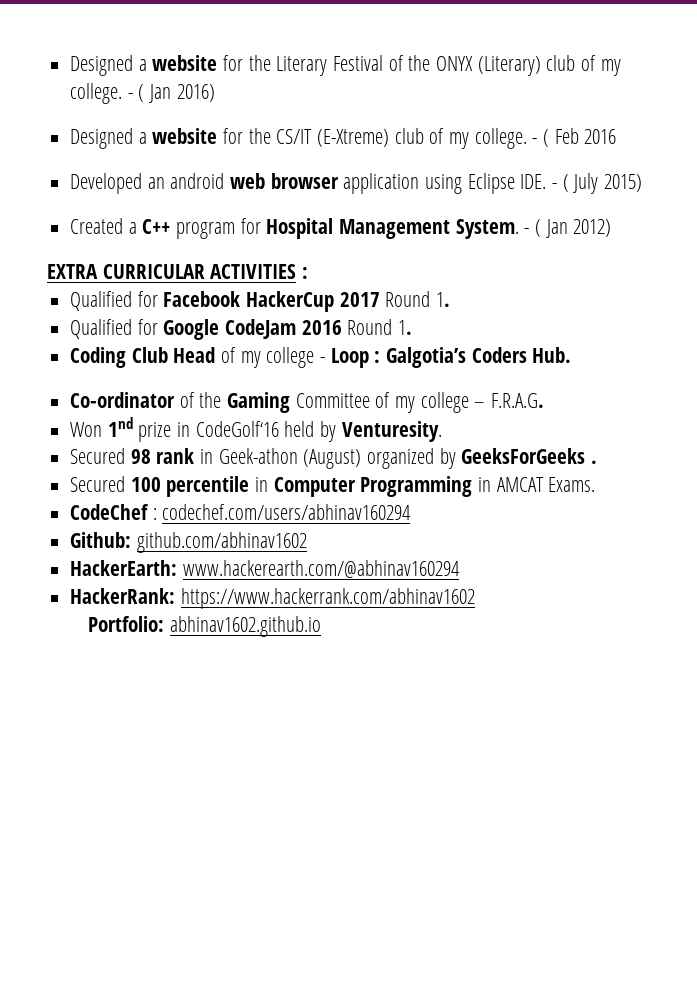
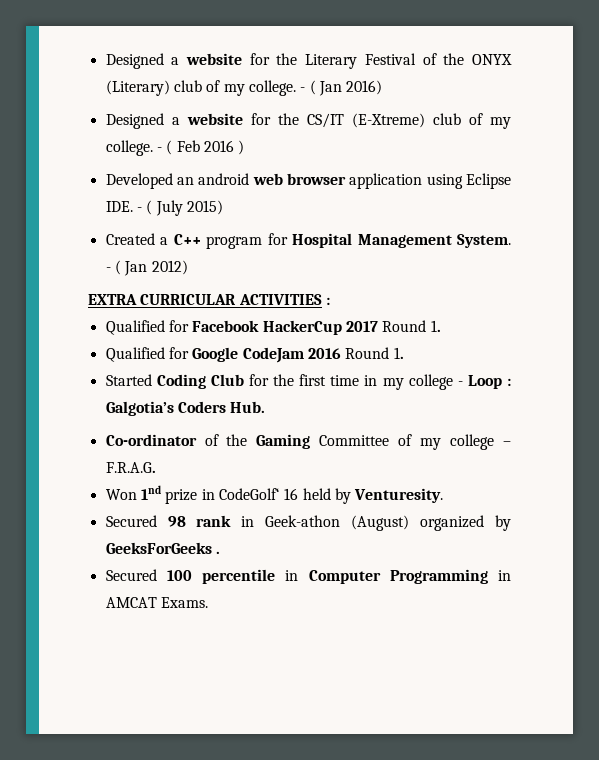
- - ( Feb 2016
+ - ( Feb 2016 )
- Coding Club Head of my college - Loop : Galgotia’s Coders Hub.
+ Started Coding Club for the first time in my college - Loop : Galgotia’s Coders Hub.
- Won 1nd prize in CodeGolf‘16 held by Venturesity.
+ Won 1nd prize in CodeGolf‘ 16 held by Venturesity.
- CodeChef : codechef.com/users/abhinav160294
- Github: github.com/abhinav1602
- HackerEarth: www.hackerearth.com/@abhinav160294
- HackerRank: https://www.hackerrank.com/abhinav1602
- Portfolio: abhinav1602.github.io

